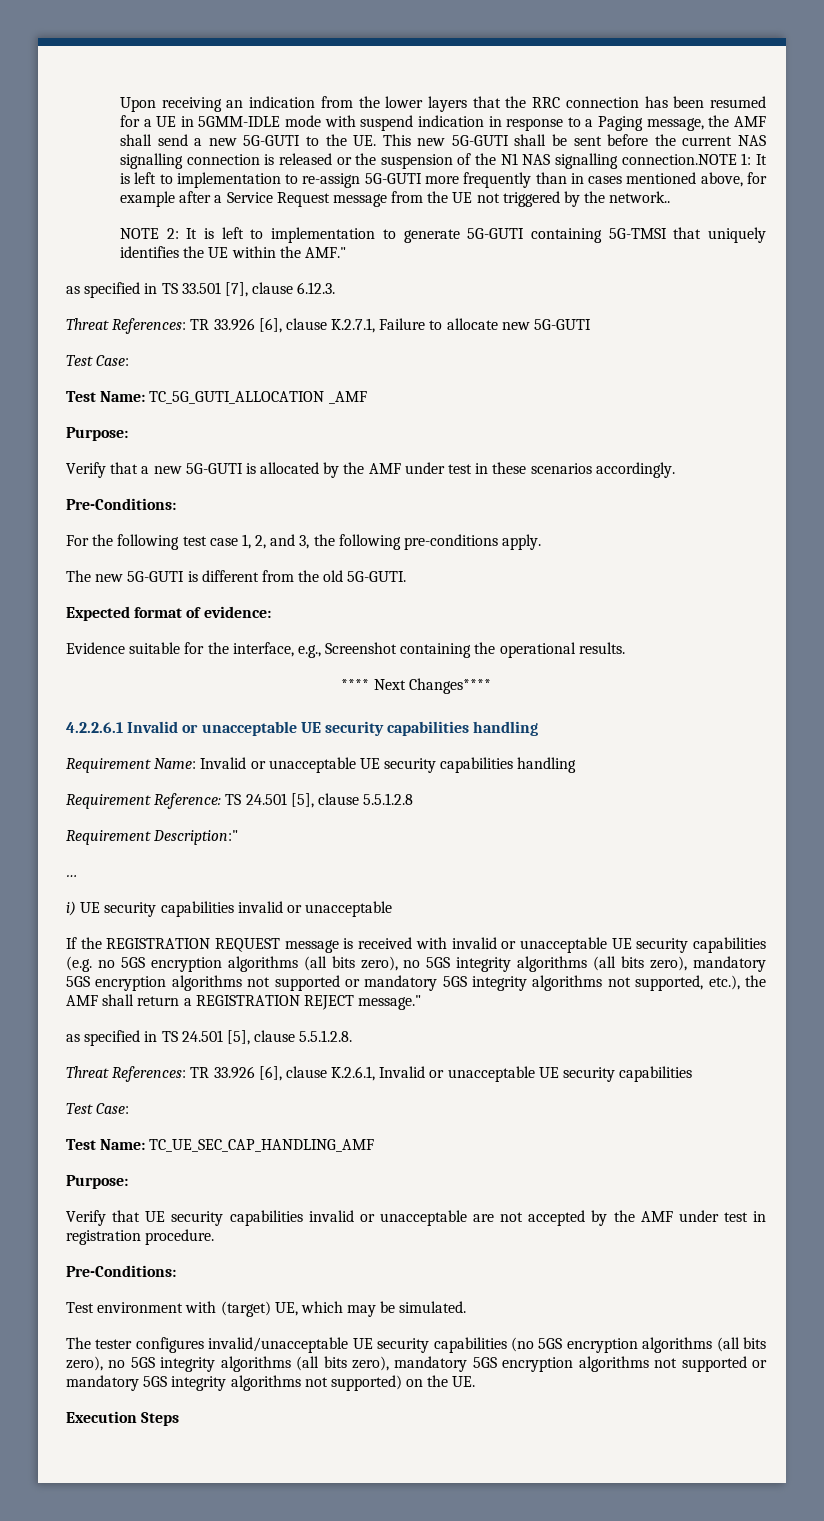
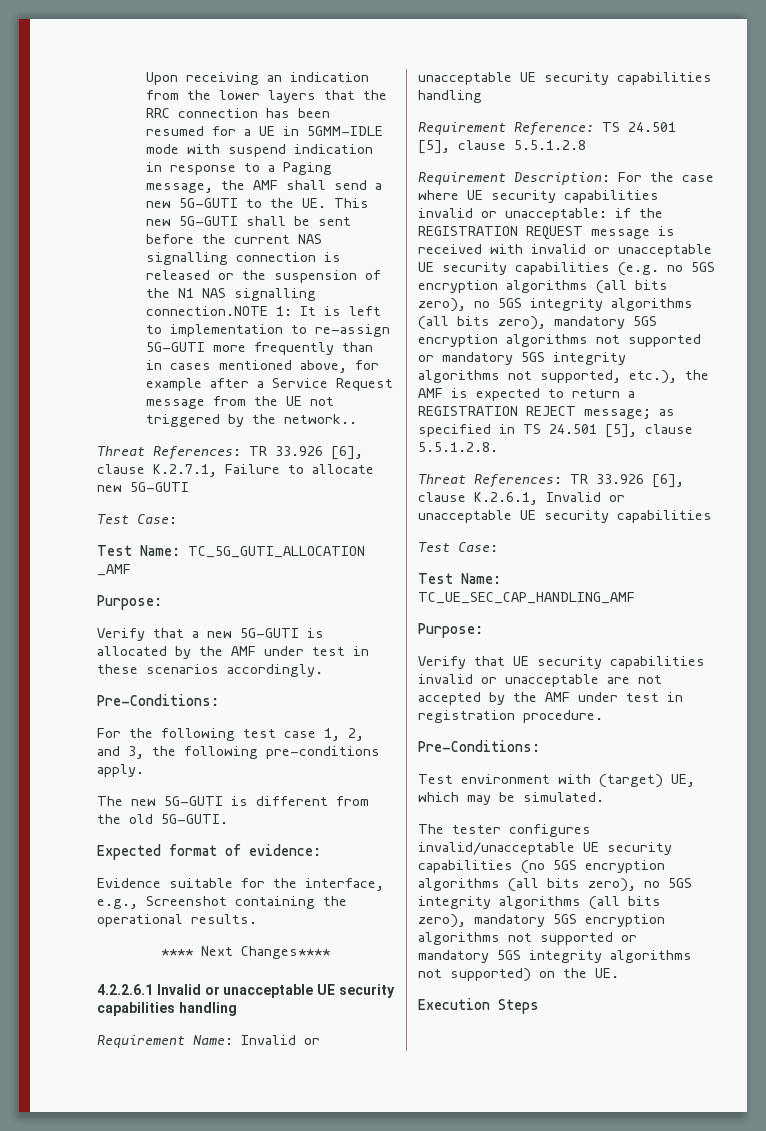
- NOTE 2: It is left to implementation to generate 5G-GUTI containing 5G-TMSI that uniquely identifies the UE within the AMF."
- as specified in TS 33.501 [7], clause 6.12.3.
- Requirement Description:"
- …
- i) UE security capabilities invalid or unacceptable
- If the REGISTRATION REQUEST message is received with invalid or unacceptable UE security capabilities (e.g. no 5GS encryption algorithms (all bits zero), no 5GS integrity algorithms (all bits zero), mandatory 5GS encryption algorithms not supported or mandatory 5GS integrity algorithms not supported, etc.), the AMF shall return a REGISTRATION REJECT message."
- as specified in TS 24.501 [5], clause 5.5.1.2.8.
+ Requirement Description: For the case where UE security capabilities invalid or unacceptable: if the REGISTRATION REQUEST message is received with invalid or unacceptable UE security capabilities (e.g. no 5GS encryption algorithms (all bits zero), no 5GS integrity algorithms (all bits zero), mandatory 5GS encryption algorithms not supported or mandatory 5GS integrity algorithms not supported, etc.), the AMF is expected to return a REGISTRATION REJECT message; as specified in TS 24.501 [5], clause 5.5.1.2.8.

